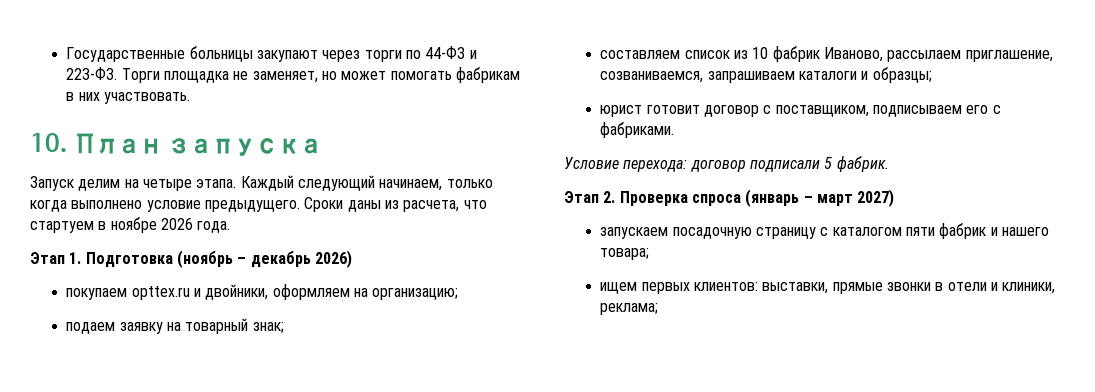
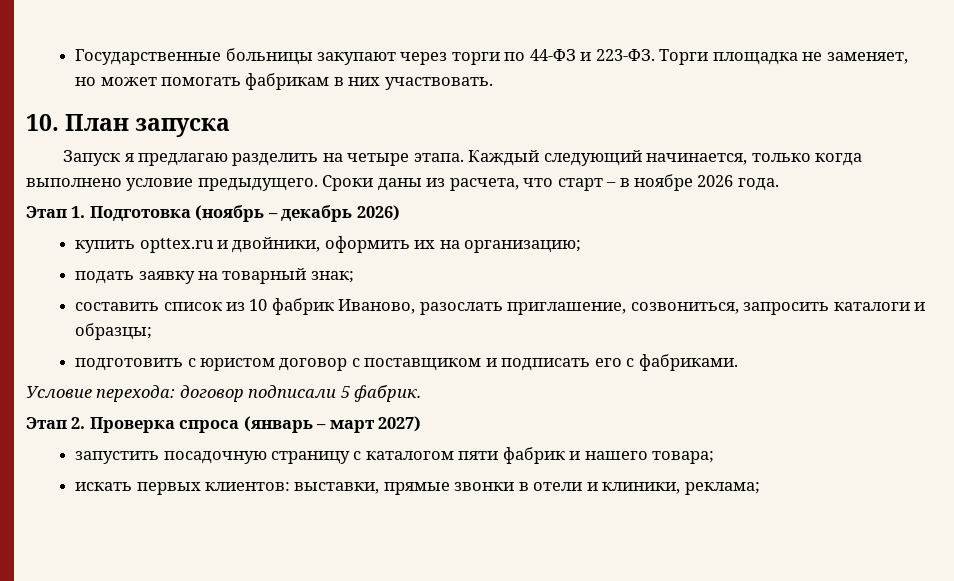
- Запуск делим на четыре этапа.
+ Запуск я предлагаю разделить на четыре этапа.
- Каждый следующий начинаем, только когда выполнено условие предыдущего.
+ Каждый следующий начинается, только когда выполнено условие предыдущего.
- Сроки даны из расчета, что стартуем в ноябре 2026 года.
+ Сроки даны из расчета, что старт – в ноябре 2026 года.
- покупаем opttex.ru и двойники, оформляем на организацию;
+ купить opttex.ru и двойники, оформить их на организацию;
- подаем заявку на товарный знак;
+ подать заявку на товарный знак;
- составляем список из 10 фабрик Иваново, рассылаем приглашение, созваниваемся, запрашиваем каталоги и образцы;
+ составить список из 10 фабрик Иваново, разослать приглашение, созвониться, запросить каталоги и образцы;
- юрист готовит договор с поставщиком, подписываем его с фабриками.
+ подготовить с юристом договор с поставщиком и подписать его с фабриками.
- запускаем посадочную страницу с каталогом пяти фабрик и нашего товара;
+ запустить посадочную страницу с каталогом пяти фабрик и нашего товара;
- ищем первых клиентов: выставки, прямые звонки в отели и клиники, реклама;
+ искать первых клиентов: выставки, прямые звонки в отели и клиники, реклама;

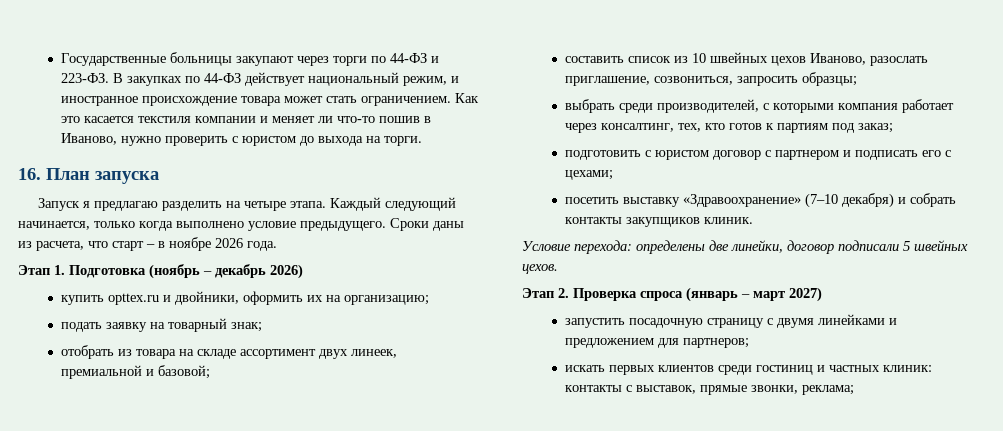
- Торги площадка не заменяет, но может помогать фабрикам в них участвовать.
- 10. План запуска
+ В закупках по 44-ФЗ действует национальный режим, и иностранное происхождение товара может стать ограничением. Как это касается текстиля компании и меняет ли что-то пошив в Иваново, нужно проверить с юристом до выхода на торги.
+ 16. План запуска
+ отобрать из товара на складе ассортимент двух линеек, премиальной и базовой;
- составить список из 10 фабрик Иваново, разослать приглашение, созвониться, запросить каталоги и образцы;
+ составить список из 10 швейных цехов Иваново, разослать приглашение, созвониться, запросить образцы;
+ выбрать среди производителей, с которыми компания работает через консалтинг, тех, кто готов к партиям под заказ;
- подготовить с юристом договор с поставщиком и подписать его с фабриками.
+ подготовить с юристом договор с партнером и подписать его с цехами;
+ посетить выставку «Здравоохранение» (7–10 декабря) и собрать контакты закупщиков клиник.
- Условие перехода: договор подписали 5 фабрик.
+ Условие перехода: определены две линейки, договор подписали 5 швейных цехов.
- запустить посадочную страницу с каталогом пяти фабрик и нашего товара;
- искать первых клиентов: выставки, прямые звонки в отели и клиники, реклама;
+ запустить посадочную страницу с двумя линейками и предложением для партнеров;
+ искать первых клиентов среди гостиниц и частных клиник: контакты с выставок, прямые звонки, реклама;

